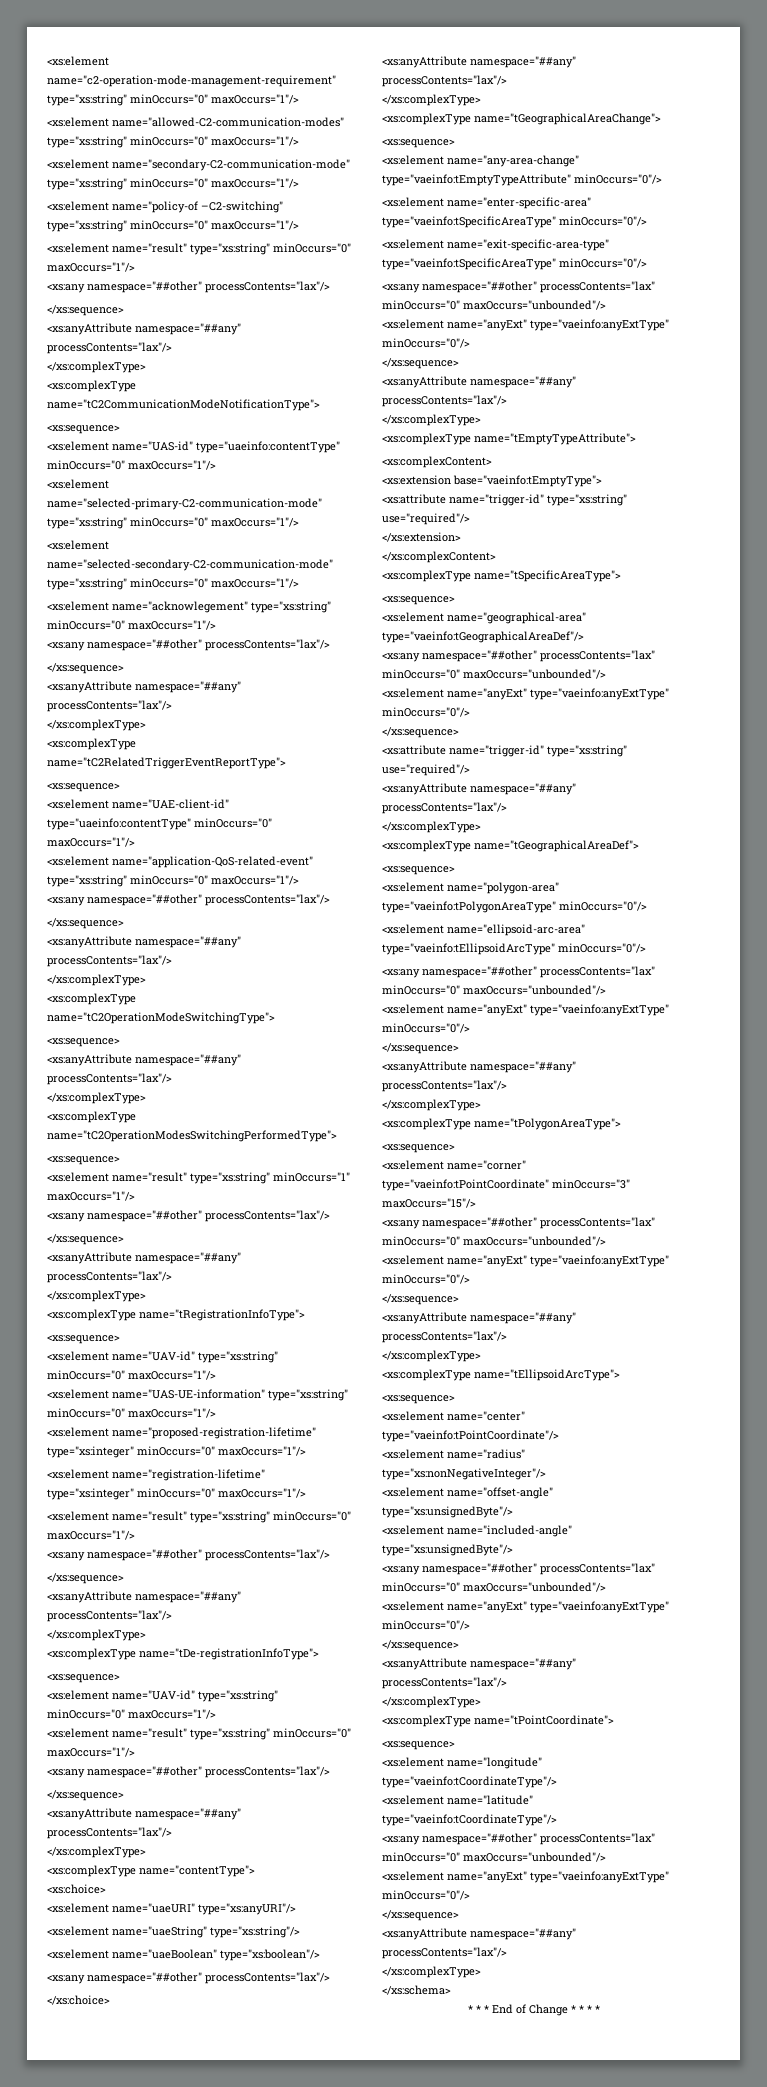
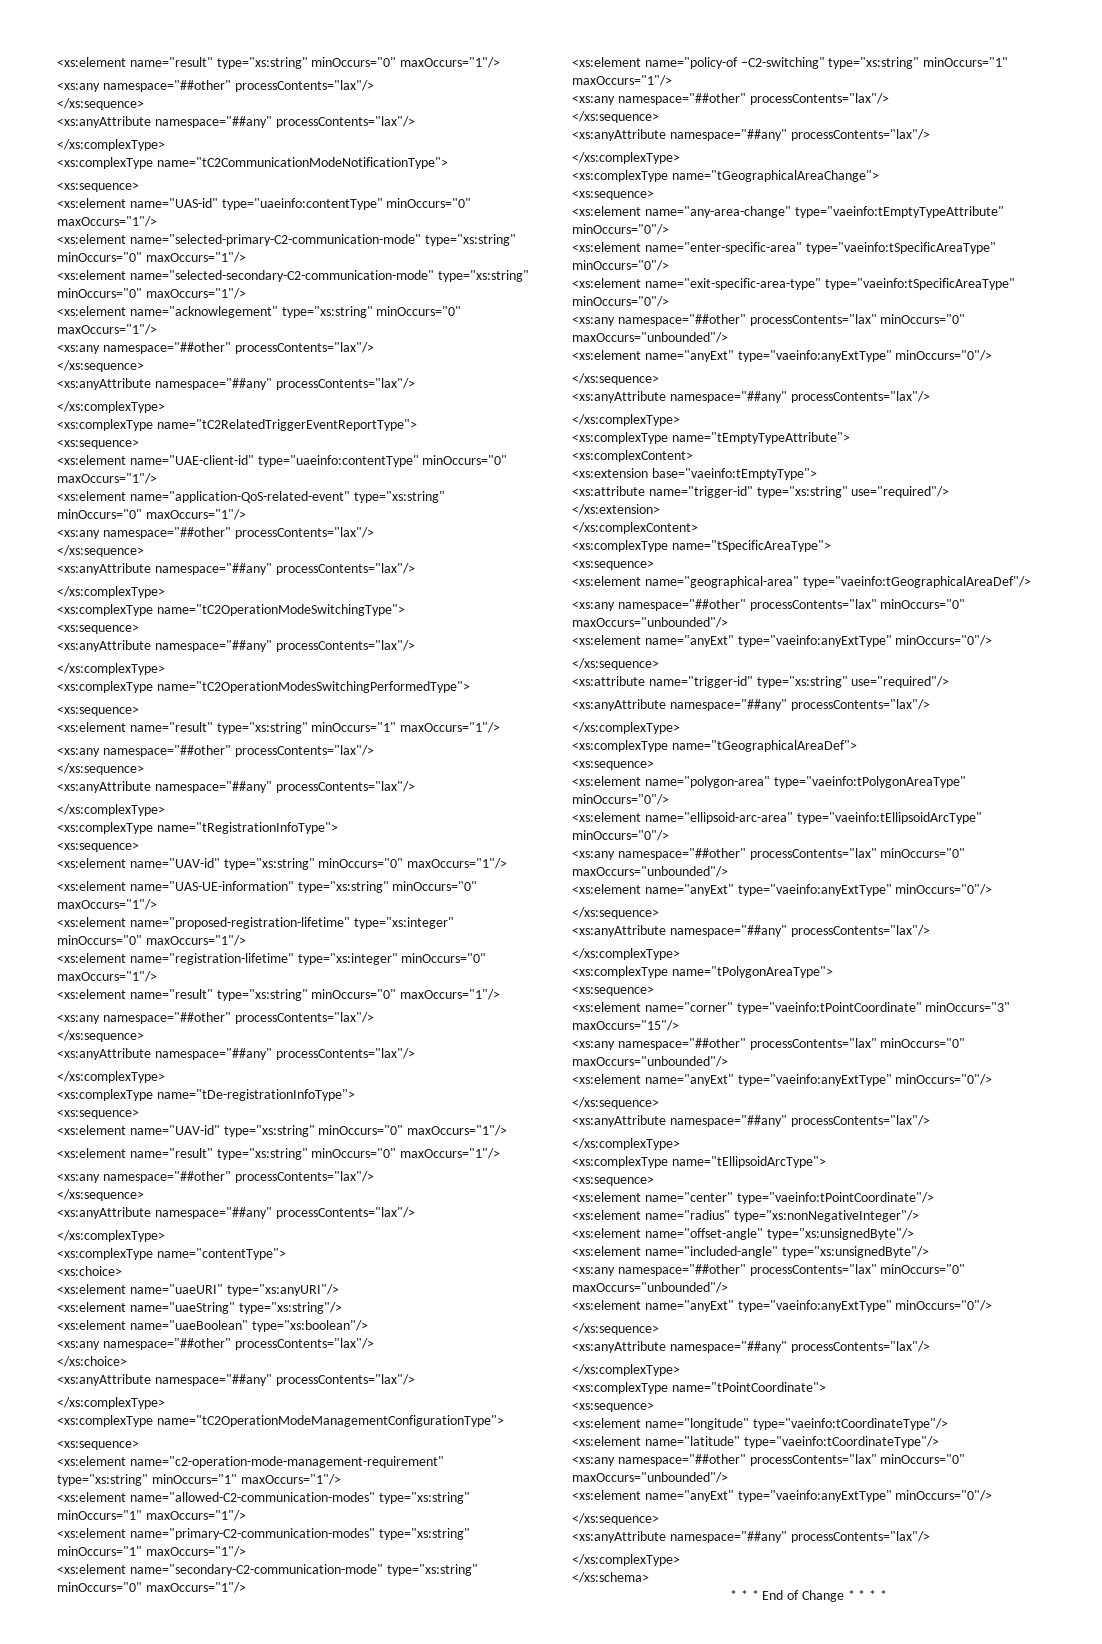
- <xs:element name="c2-operation-mode-management-requirement" type="xs:string" minOccurs="0" maxOccurs="1"/>
- <xs:element name="allowed-C2-communication-modes" type="xs:string" minOccurs="0" maxOccurs="1"/>
- <xs:element name="secondary-C2-communication-mode" type="xs:string" minOccurs="0" maxOccurs="1"/>
- <xs:element name="policy-of –C2-switching" type="xs:string" minOccurs="0" maxOccurs="1"/>
+ <xs:complexType name="tC2OperationModeManagementConfigurationType">
+ <xs:sequence>
+ <xs:element name="c2-operation-mode-management-requirement" type="xs:string" minOccurs="1" maxOccurs="1"/>
+ <xs:element name="allowed-C2-communication-modes" type="xs:string" minOccurs="1" maxOccurs="1"/>
+ <xs:element name="primary-C2-communication-modes" type="xs:string" minOccurs="1" maxOccurs="1"/>
+ <xs:element name="secondary-C2-communication-mode" type="xs:string" minOccurs="0" maxOccurs="1"/>
+ <xs:element name="policy-of –C2-switching" type="xs:string" minOccurs="1" maxOccurs="1"/>
+ <xs:any namespace="##other" processContents="lax"/>
+ </xs:sequence>
+ <xs:anyAttribute namespace="##any" processContents="lax"/>
+ </xs:complexType>

